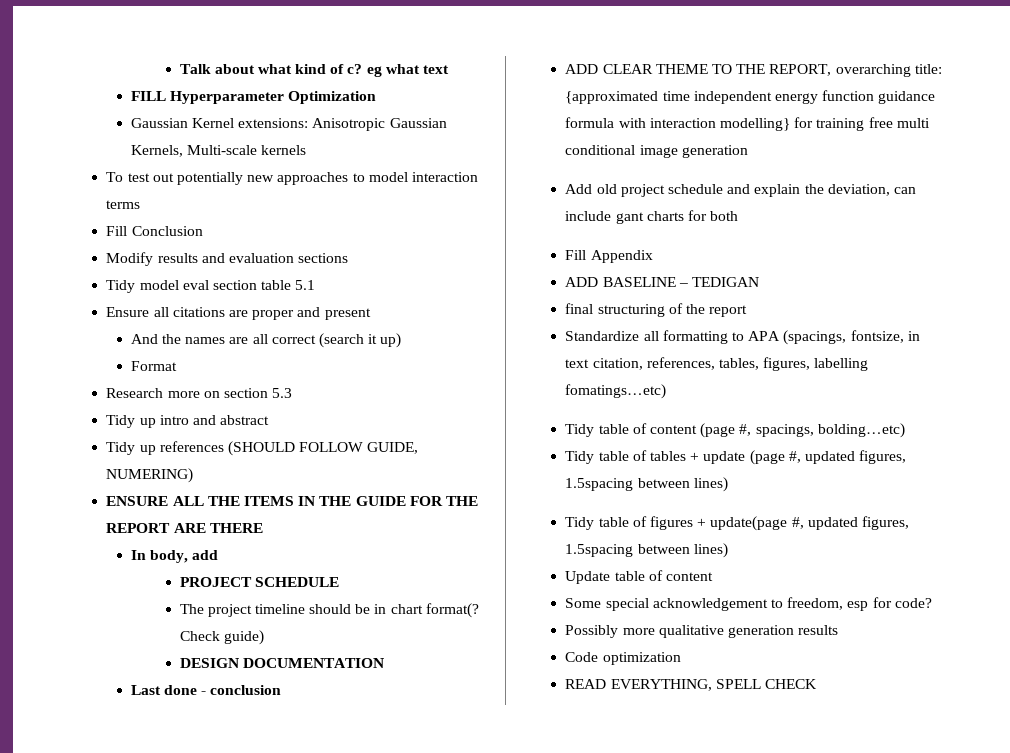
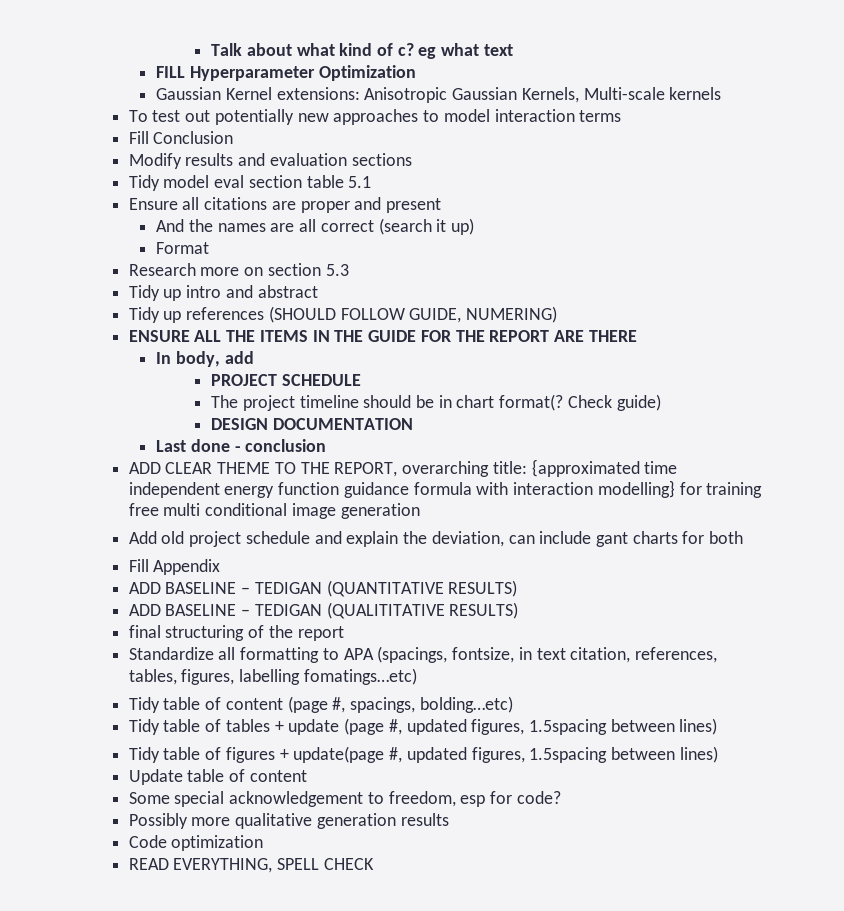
- ADD BASELINE – TEDIGAN
+ ADD BASELINE – TEDIGAN (QUANTITATIVE RESULTS)
+ ADD BASELINE – TEDIGAN (QUALITITATIVE RESULTS)

